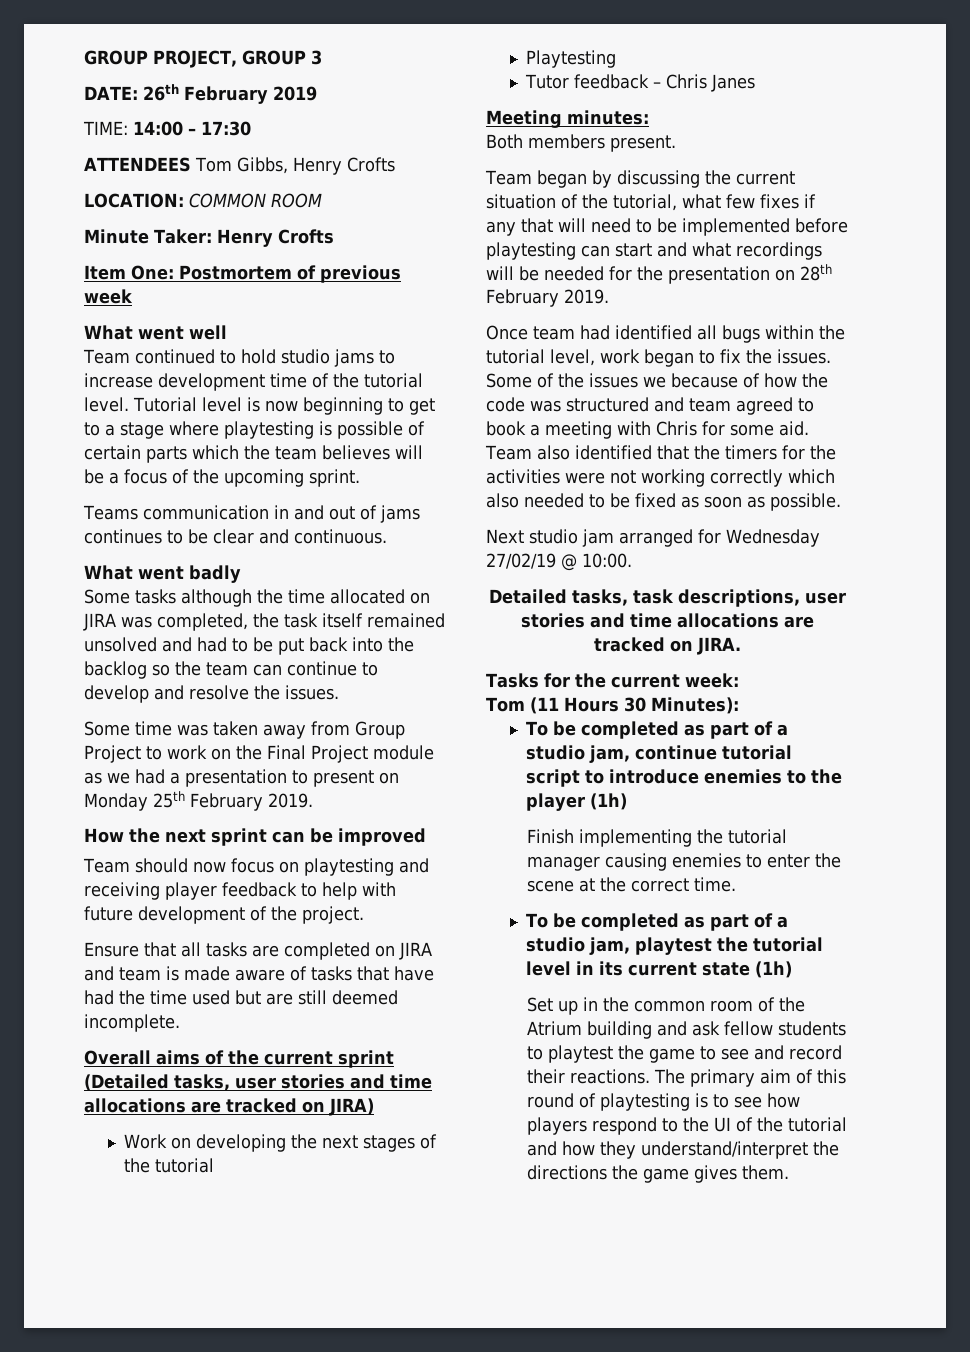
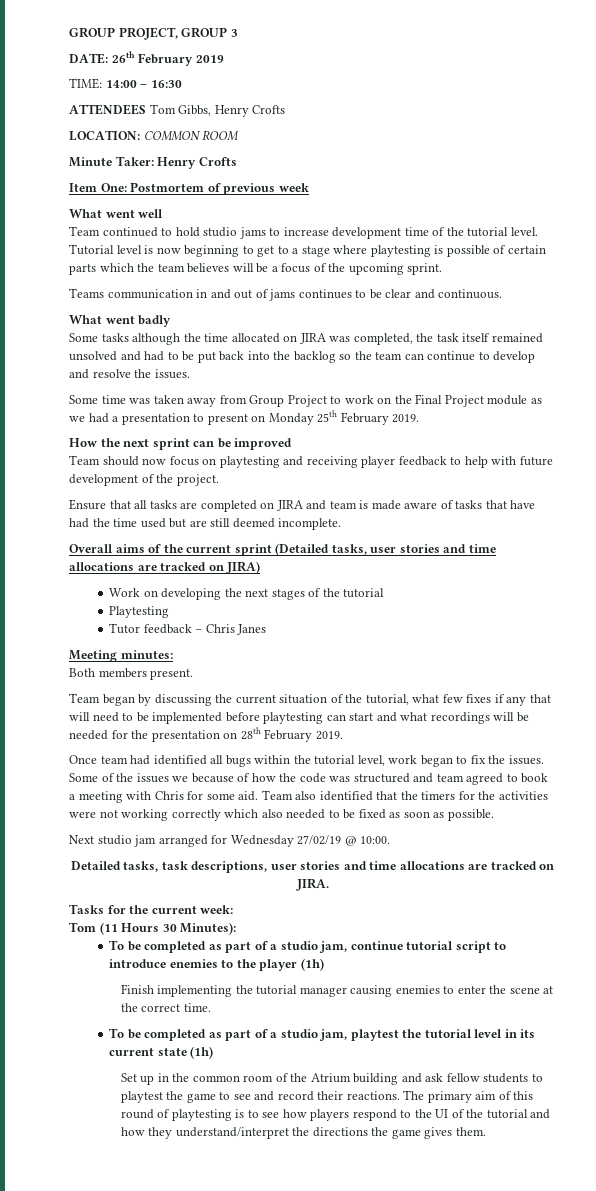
- TIME: 14:00 – 17:30
+ TIME: 14:00 – 16:30

